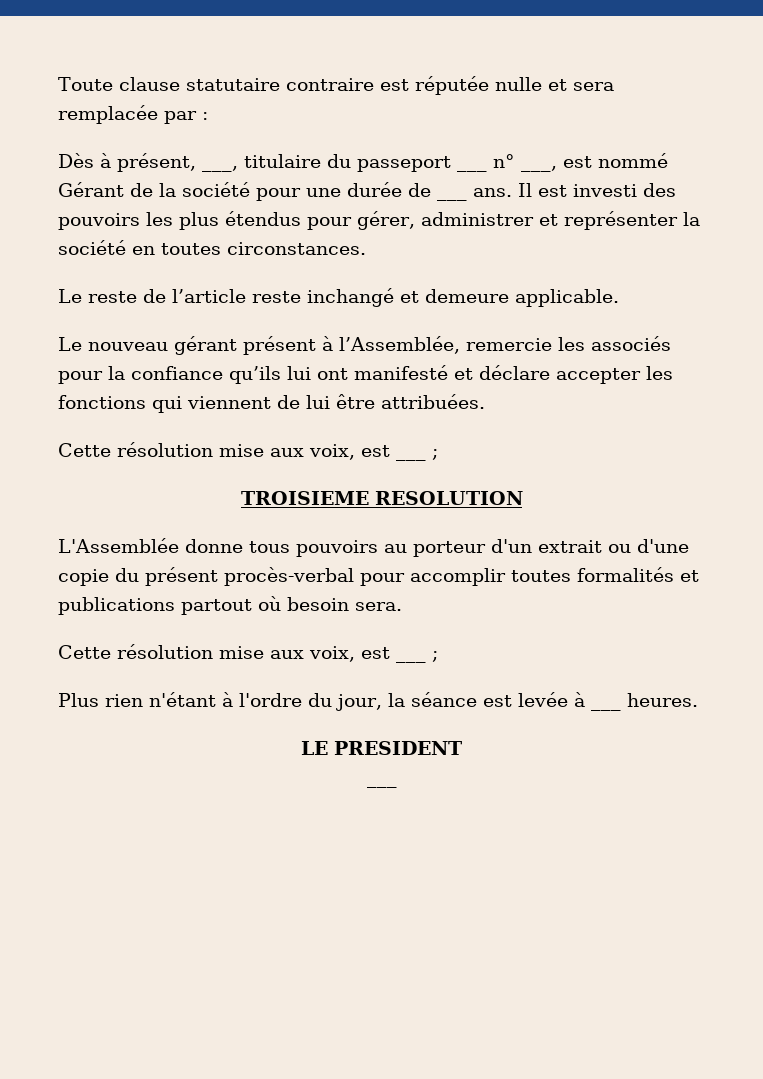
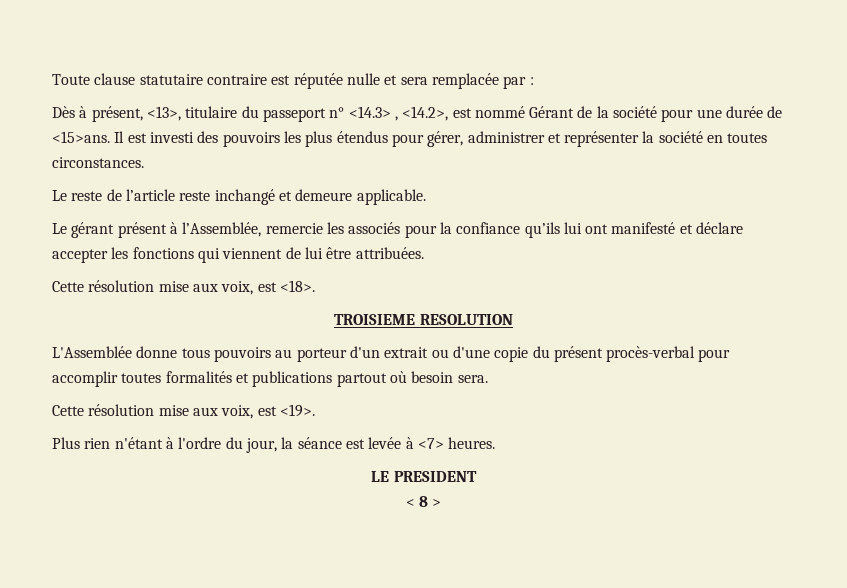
- Dès à présent, ___, titulaire du passeport ___ n° ___, est nommé Gérant de la société pour une durée de ___ ans.
+ Dès à présent, <13>, titulaire du passeport n° <14.3> , <14.2>, est nommé Gérant de la société pour une durée de <15>ans.
- Le nouveau gérant présent à l’Assemblée, remercie les associés pour la confiance qu’ils lui ont manifesté et déclare accepter les fonctions qui viennent de lui être attribuées.
- Cette résolution mise aux voix, est ___ ;
+ Le gérant présent à l’Assemblée, remercie les associés pour la confiance qu’ils lui ont manifesté et déclare accepter les fonctions qui viennent de lui être attribuées.
+ Cette résolution mise aux voix, est <18>.
  L'Assemblée donne tous pouvoirs au porteur d'un extrait ou d'une copie du présent procès-verbal pour accomplir toutes formalités et publications partout où besoin sera.
- Cette résolution mise aux voix, est ___ ;
+ Cette résolution mise aux voix, est <19>.
- Plus rien n'étant à l'ordre du jour, la séance est levée à ___ heures.
+ Plus rien n'étant à l'ordre du jour, la séance est levée à <7> heures.
  LE PRESIDENT
- ___
+ < 8 >

